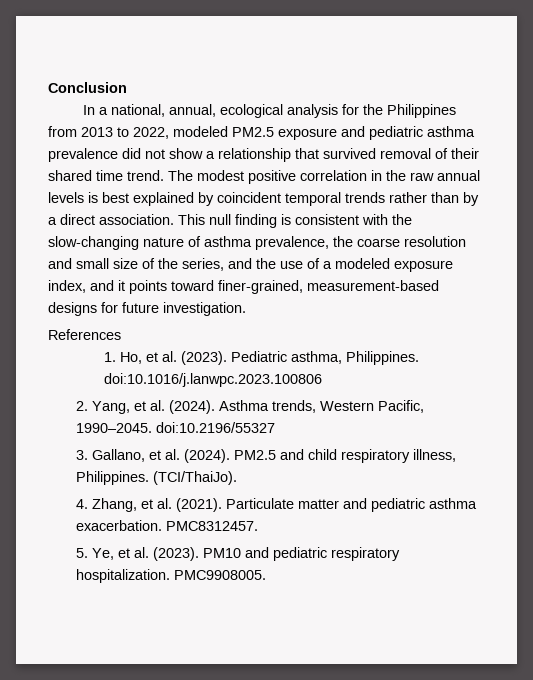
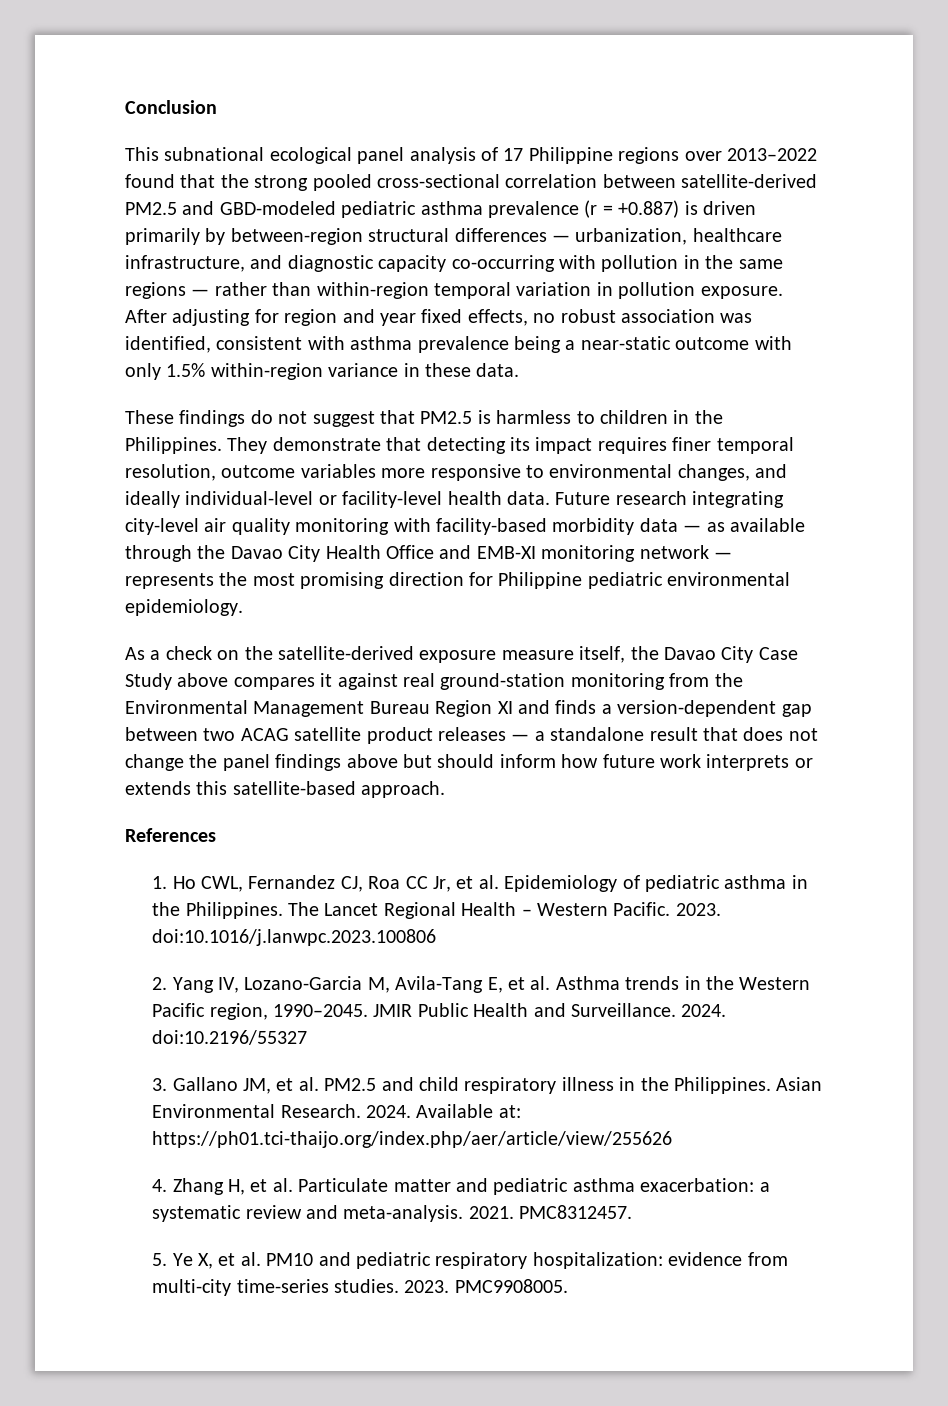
- In a national, annual, ecological analysis for the Philippines from 2013 to 2022, modeled PM2.5 exposure and pediatric asthma prevalence did not show a relationship that survived removal of their shared time trend. The modest positive correlation in the raw annual levels is best explained by coincident temporal trends rather than by a direct association. This null finding is consistent with the slow-changing nature of asthma prevalence, the coarse resolution and small size of the series, and the use of a modeled exposure index, and it points toward finer-grained, measurement-based designs for future investigation.
+ This subnational ecological panel analysis of 17 Philippine regions over 2013–2022 found that the strong pooled cross-sectional correlation between satellite-derived PM2.5 and GBD-modeled pediatric asthma prevalence (r = +0.887) is driven primarily by between-region structural differences — urbanization, healthcare infrastructure, and diagnostic capacity co-occurring with pollution in the same regions — rather than within-region temporal variation in pollution exposure. After adjusting for region and year fixed effects, no robust association was identified, consistent with asthma prevalence being a near-static outcome with only 1.5% within-region variance in these data.
+ These findings do not suggest that PM2.5 is harmless to children in the Philippines. They demonstrate that detecting its impact requires finer temporal resolution, outcome variables more responsive to environmental changes, and ideally individual-level or facility-level health data. Future research integrating city-level air quality monitoring with facility-based morbidity data — as available through the Davao City Health Office and EMB-XI monitoring network — represents the most promising direction for Philippine pediatric environmental epidemiology.
+ As a check on the satellite-derived exposure measure itself, the Davao City Case Study above compares it against real ground-station monitoring from the Environmental Management Bureau Region XI and finds a version-dependent gap between two ACAG satellite product releases — a standalone result that does not change the panel findings above but should inform how future work interprets or extends this satellite-based approach.
  References
- 1. Ho, et al. (2023). Pediatric asthma, Philippines. doi:10.1016/j.lanwpc.2023.100806
- 2. Yang, et al. (2024). Asthma trends, Western Pacific, 1990–2045. doi:10.2196/55327
+ 1. Ho CWL, Fernandez CJ, Roa CC Jr, et al. Epidemiology of pediatric asthma in the Philippines. The Lancet Regional Health – Western Pacific. 2023. doi:10.1016/j.lanwpc.2023.100806
+ 2. Yang IV, Lozano-Garcia M, Avila-Tang E, et al. Asthma trends in the Western Pacific region, 1990–2045. JMIR Public Health and Surveillance. 2024. doi:10.2196/55327
- 3. Gallano, et al. (2024). PM2.5 and child respiratory illness, Philippines. (TCI/ThaiJo).
+ 3. Gallano JM, et al. PM2.5 and child respiratory illness in the Philippines. Asian Environmental Research. 2024. Available at: https://ph01.tci-thaijo.org/index.php/aer/article/view/255626
- 4. Zhang, et al. (2021). Particulate matter and pediatric asthma exacerbation.
+ 4. Zhang H, et al. Particulate matter and pediatric asthma exacerbation: a systematic review and meta-analysis. 2021.
- 5. Ye, et al. (2023). PM10 and pediatric respiratory hospitalization.
+ 5. Ye X, et al. PM10 and pediatric respiratory hospitalization: evidence from multi-city time-series studies. 2023.

